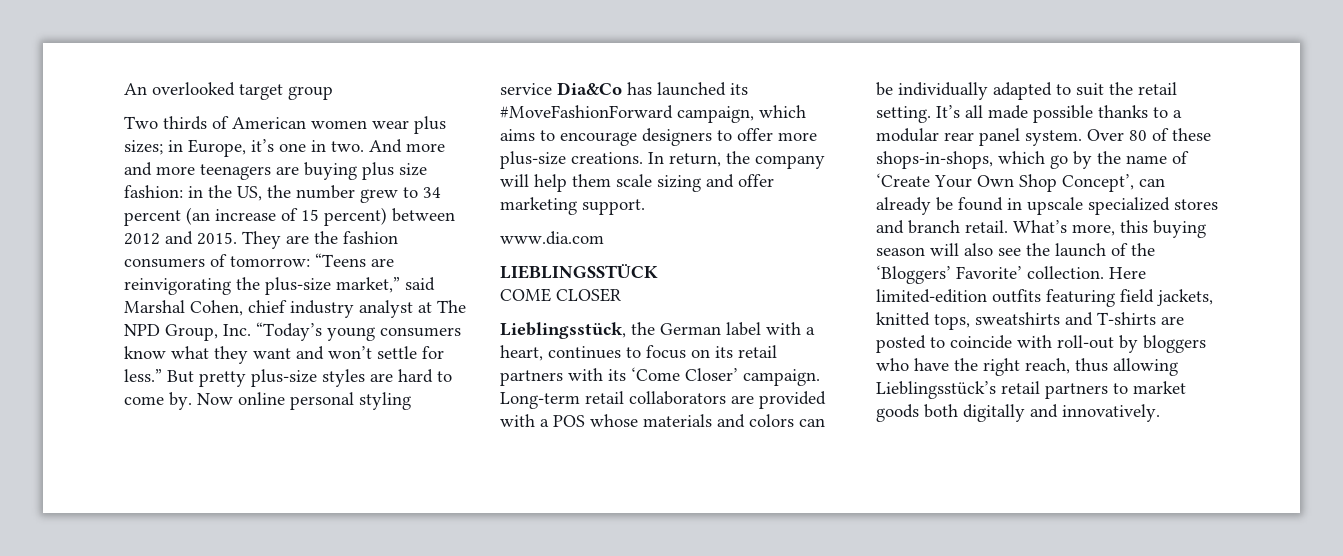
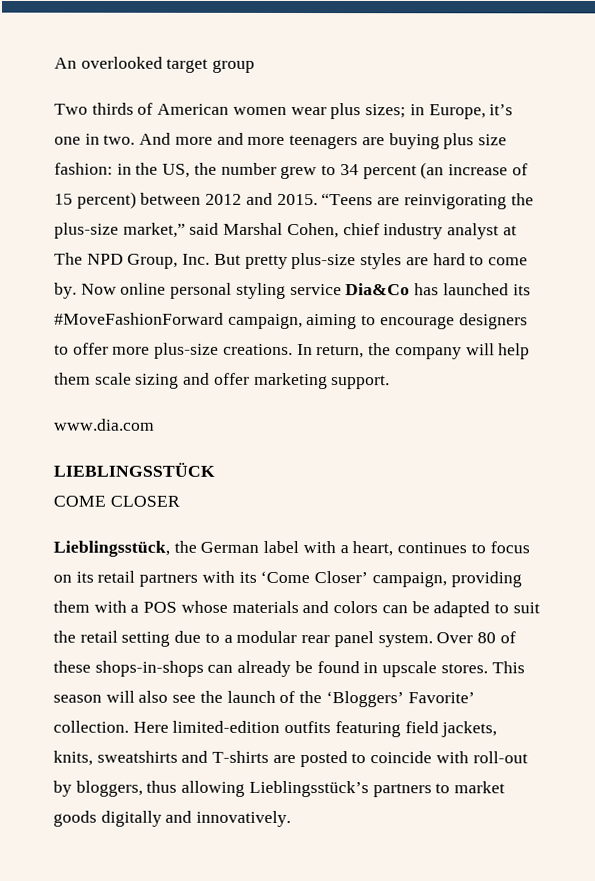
- They are the fashion consumers of tomorrow: “Teens are reinvigorating the plus-size market,” said Marshal Cohen, chief industry analyst at The NPD Group, Inc. “Today’s young consumers know what they want and won’t settle for less.” But pretty plus-size styles are hard to come by.
+ “Teens are reinvigorating the plus-size market,” said Marshal Cohen, chief industry analyst at The NPD Group, Inc. But pretty plus-size styles are hard to come by.
- Now online personal styling service Dia&Co has launched its #MoveFashionForward campaign, which aims to encourage designers to offer more plus-size creations.
+ Now online personal styling service Dia&Co has launched its #MoveFashionForward campaign, aiming to encourage designers to offer more plus-size creations.
- Lieblingsstück, the German label with a heart, continues to focus on its retail partners with its ‘Come Closer’ campaign. Long-term retail collaborators are provided with a POS whose materials and colors can be individually adapted to suit the retail setting. It’s all made possible thanks to a modular rear panel system.
+ Lieblingsstück, the German label with a heart, continues to focus on its retail partners with its ‘Come Closer’ campaign, providing them with a POS whose materials and colors can be adapted to suit the retail setting due to a modular rear panel system.
- Over 80 of these shops-in-shops, which go by the name of ‘Create Your Own Shop Concept’, can already be found in upscale specialized stores and branch retail. What’s more, this buying season will also see the launch of the ‘Bloggers’ Favorite’ collection.
+ Over 80 of these shops-in-shops can already be found in upscale stores. This season will also see the launch of the ‘Bloggers’ Favorite’ collection.
- Here limited-edition outfits featuring field jackets, knitted tops, sweatshirts and T-shirts are posted to coincide with roll-out by bloggers who have the right reach, thus allowing Lieblingsstück’s retail partners to market goods both digitally and innovatively.
+ Here limited-edition outfits featuring field jackets, knits, sweatshirts and T-shirts are posted to coincide with roll-out by bloggers, thus allowing Lieblingsstück’s partners to market goods digitally and innovatively.

